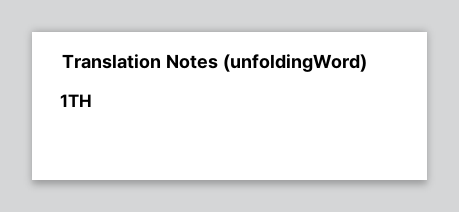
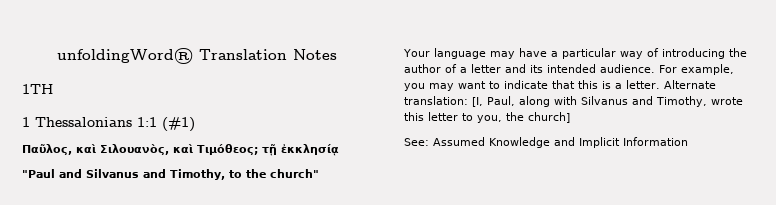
- Translation Notes (unfoldingWord)
+ unfoldingWord® Translation Notes
+ 1 Thessalonians 1:1 (#1)
+ Παῦλος, καὶ Σιλουανὸς, καὶ Τιμόθεος; τῇ ἐκκλησίᾳ
+ "Paul and Silvanus and Timothy, to the church"
+ Your language may have a particular way of introducing the author of a letter and its intended audience. For example, you may want to indicate that this is a letter. Alternate translation: [I, Paul, along with Silvanus and Timothy, wrote this letter to you, the church]
+ See: Assumed Knowledge and Implicit Information

